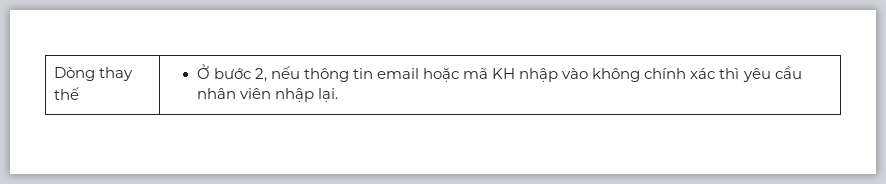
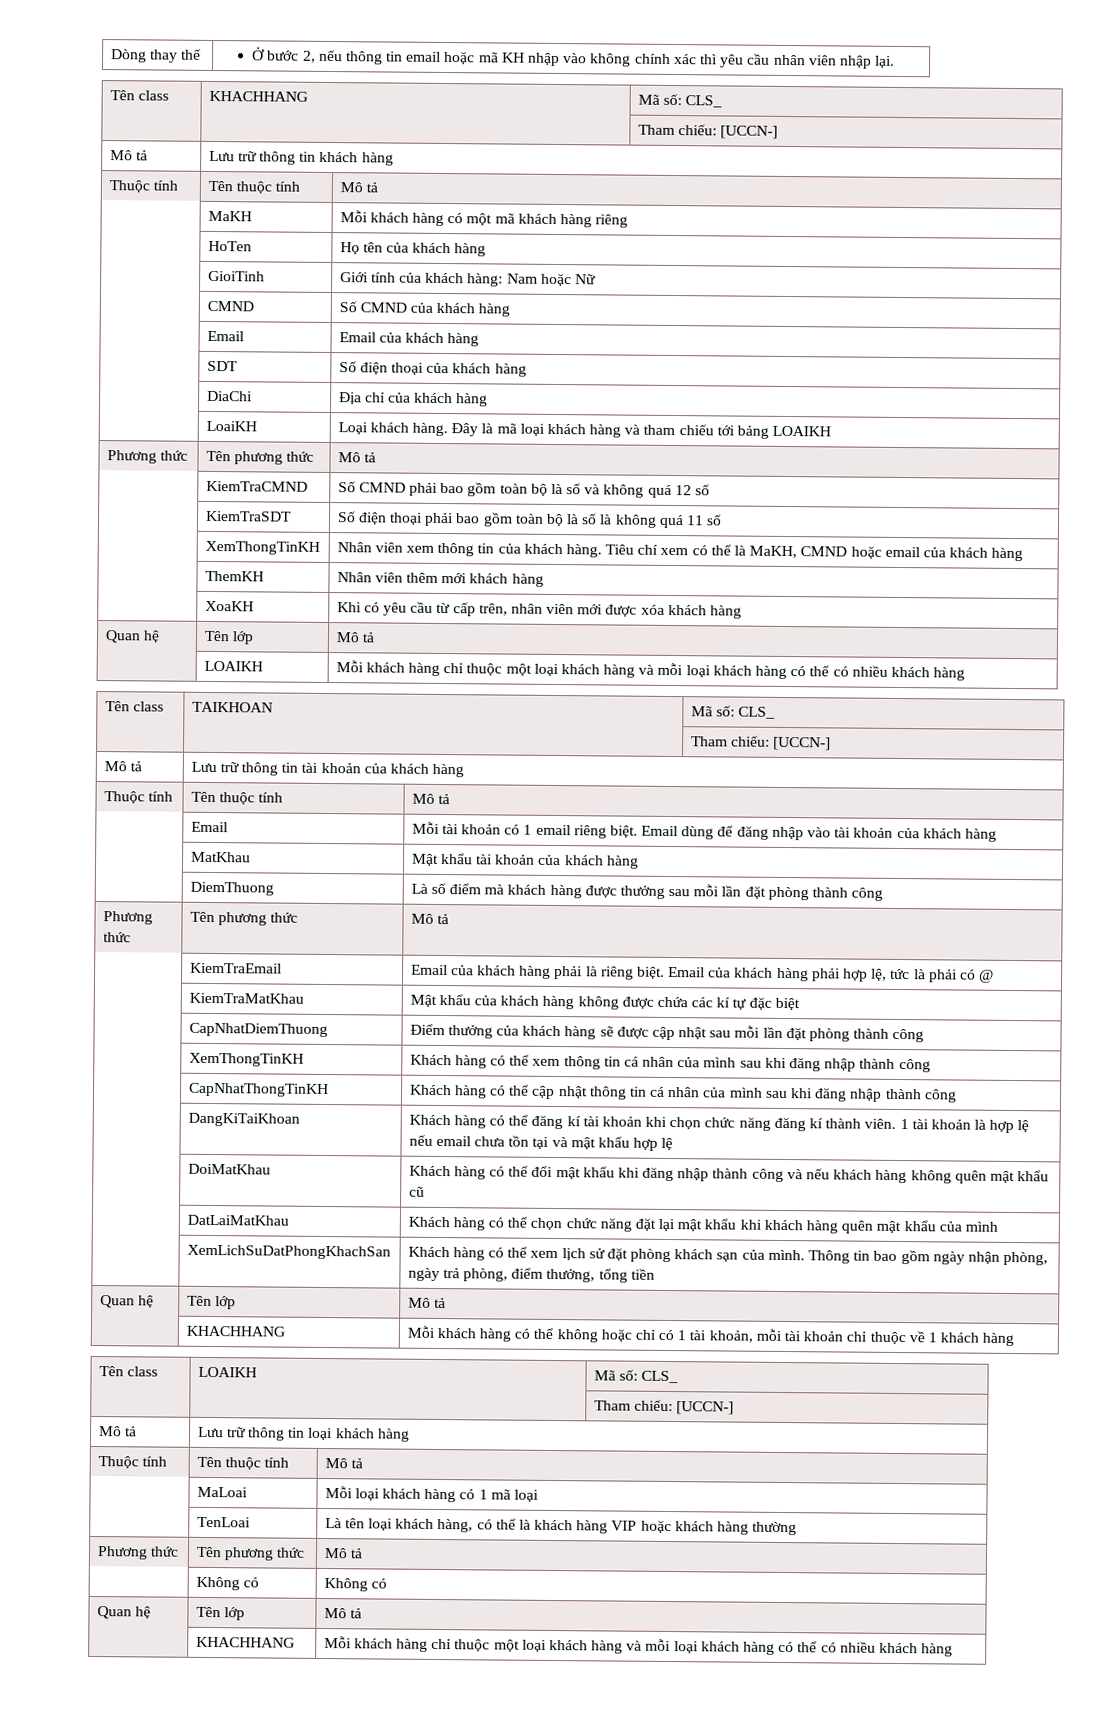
+ Tên class | KHACHHANG | Mã số: CLS_
+ | | Tham chiếu: [UCCN-]
+ Mô tả | Lưu trữ thông tin khách hàng
+ Thuộc tính | Tên thuộc tính | Mô tả
+ | MaKH | Mỗi khách hàng có một mã khách hàng riêng
+ | HoTen | Họ tên của khách hàng
+ | GioiTinh | Giới tính của khách hàng: Nam hoặc Nữ
+ | CMND | Số CMND của khách hàng
+ | Email | Email của khách hàng
+ | SDT | Số điện thoại của khách hàng
+ | DiaChi | Địa chỉ của khách hàng
+ | LoaiKH | Loại khách hàng. Đây là mã loại khách hàng và tham chiếu tới bảng LOAIKH
+ Phương thức | Tên phương thức | Mô tả
+ | KiemTraCMND | Số CMND phải bao gồm toàn bộ là số và không quá 12 số
+ | KiemTraSDT | Số điện thoại phải bao gồm toàn bộ là số là không quá 11 số
+ | XemThongTinKH | Nhân viên xem thông tin của khách hàng. Tiêu chí xem có thể là MaKH, CMND hoặc email của khách hàng
+ | ThemKH | Nhân viên thêm mới khách hàng
+ | XoaKH | Khi có yêu cầu từ cấp trên, nhân viên mới được xóa khách hàng
+ Quan hệ | Tên lớp | Mô tả
+ | LOAIKH | Mỗi khách hàng chỉ thuộc một loại khách hàng và mỗi loại khách hàng có thể có nhiều khách hàng
+ Tên class | TAIKHOAN | Mã số: CLS_
+ | | Tham chiếu: [UCCN-]
+ Mô tả | Lưu trữ thông tin tài khoản của khách hàng
+ Thuộc tính | Tên thuộc tính | Mô tả
+ | Email | Mỗi tài khoản có 1 email riêng biệt. Email dùng để đăng nhập vào tài khoản của khách hàng
+ | MatKhau | Mật khẩu tài khoản của khách hàng
+ | DiemThuong | Là số điểm mà khách hàng được thưởng sau mỗi lần đặt phòng thành công
+ Phương thức | Tên phương thức | Mô tả
+ | KiemTraEmail | Email của khách hàng phải là riêng biệt. Email của khách hàng phải hợp lệ, tức là phải có @
+ | KiemTraMatKhau | Mật khẩu của khách hàng không được chứa các kí tự đặc biệt
+ | CapNhatDiemThuong | Điểm thưởng của khách hàng sẽ được cập nhật sau mỗi lần đặt phòng thành công
+ | XemThongTinKH | Khách hàng có thể xem thông tin cá nhân của mình sau khi đăng nhập thành công
+ | CapNhatThongTinKH | Khách hàng có thể cập nhật thông tin cá nhân của mình sau khi đăng nhập thành công
+ | DangKiTaiKhoan | Khách hàng có thể đăng kí tài khoản khi chọn chức năng đăng kí thành viên. 1 tài khoản là hợp lệ nếu email chưa tồn tại và mật khẩu hợp lệ
+ | DoiMatKhau | Khách hàng có thể đổi mật khẩu khi đăng nhập thành công và nếu khách hàng không quên mật khẩu cũ
+ | DatLaiMatKhau | Khách hàng có thể chọn chức năng đặt lại mật khẩu khi khách hàng quên mật khẩu của mình
+ | XemLichSuDatPhongKhachSan | Khách hàng có thể xem lịch sử đặt phòng khách sạn của mình. Thông tin bao gồm ngày nhận phòng, ngày trả phòng, điểm thưởng, tổng tiền
+ Quan hệ | Tên lớp | Mô tả
+ | KHACHHANG | Mỗi khách hàng có thể không hoặc chỉ có 1 tài khoản, mỗi tài khoản chỉ thuộc về 1 khách hàng
+ Tên class | LOAIKH | Mã số: CLS_
+ | | Tham chiếu: [UCCN-]
+ Mô tả | Lưu trữ thông tin loại khách hàng
+ Thuộc tính | Tên thuộc tính | Mô tả
+ | MaLoai | Mỗi loại khách hàng có 1 mã loại
+ | TenLoai | Là tên loại khách hàng, có thể là khách hàng VIP hoặc khách hàng thường
+ Phương thức | Tên phương thức | Mô tả
+ | Không có | Không có
+ Quan hệ | Tên lớp | Mô tả
+ | KHACHHANG | Mỗi khách hàng chỉ thuộc một loại khách hàng và mỗi loại khách hàng có thể có nhiều khách hàng

